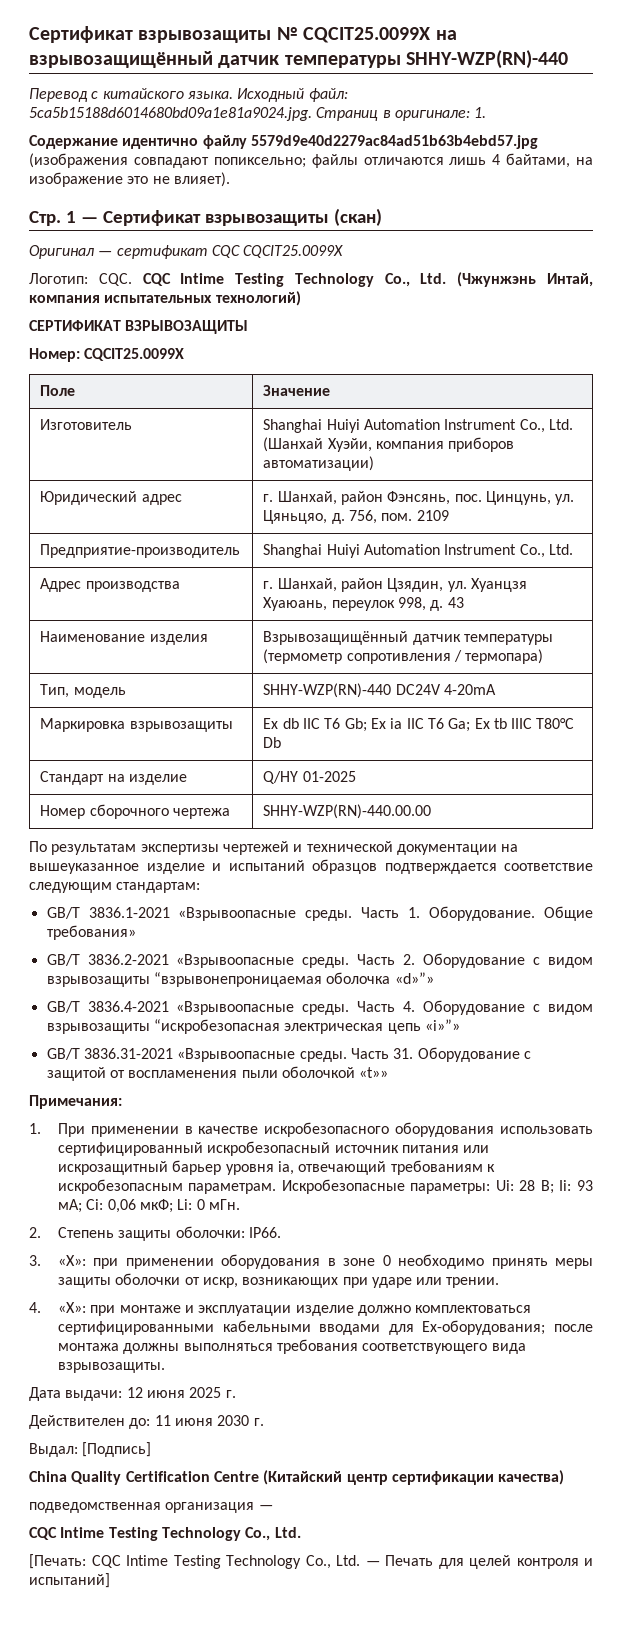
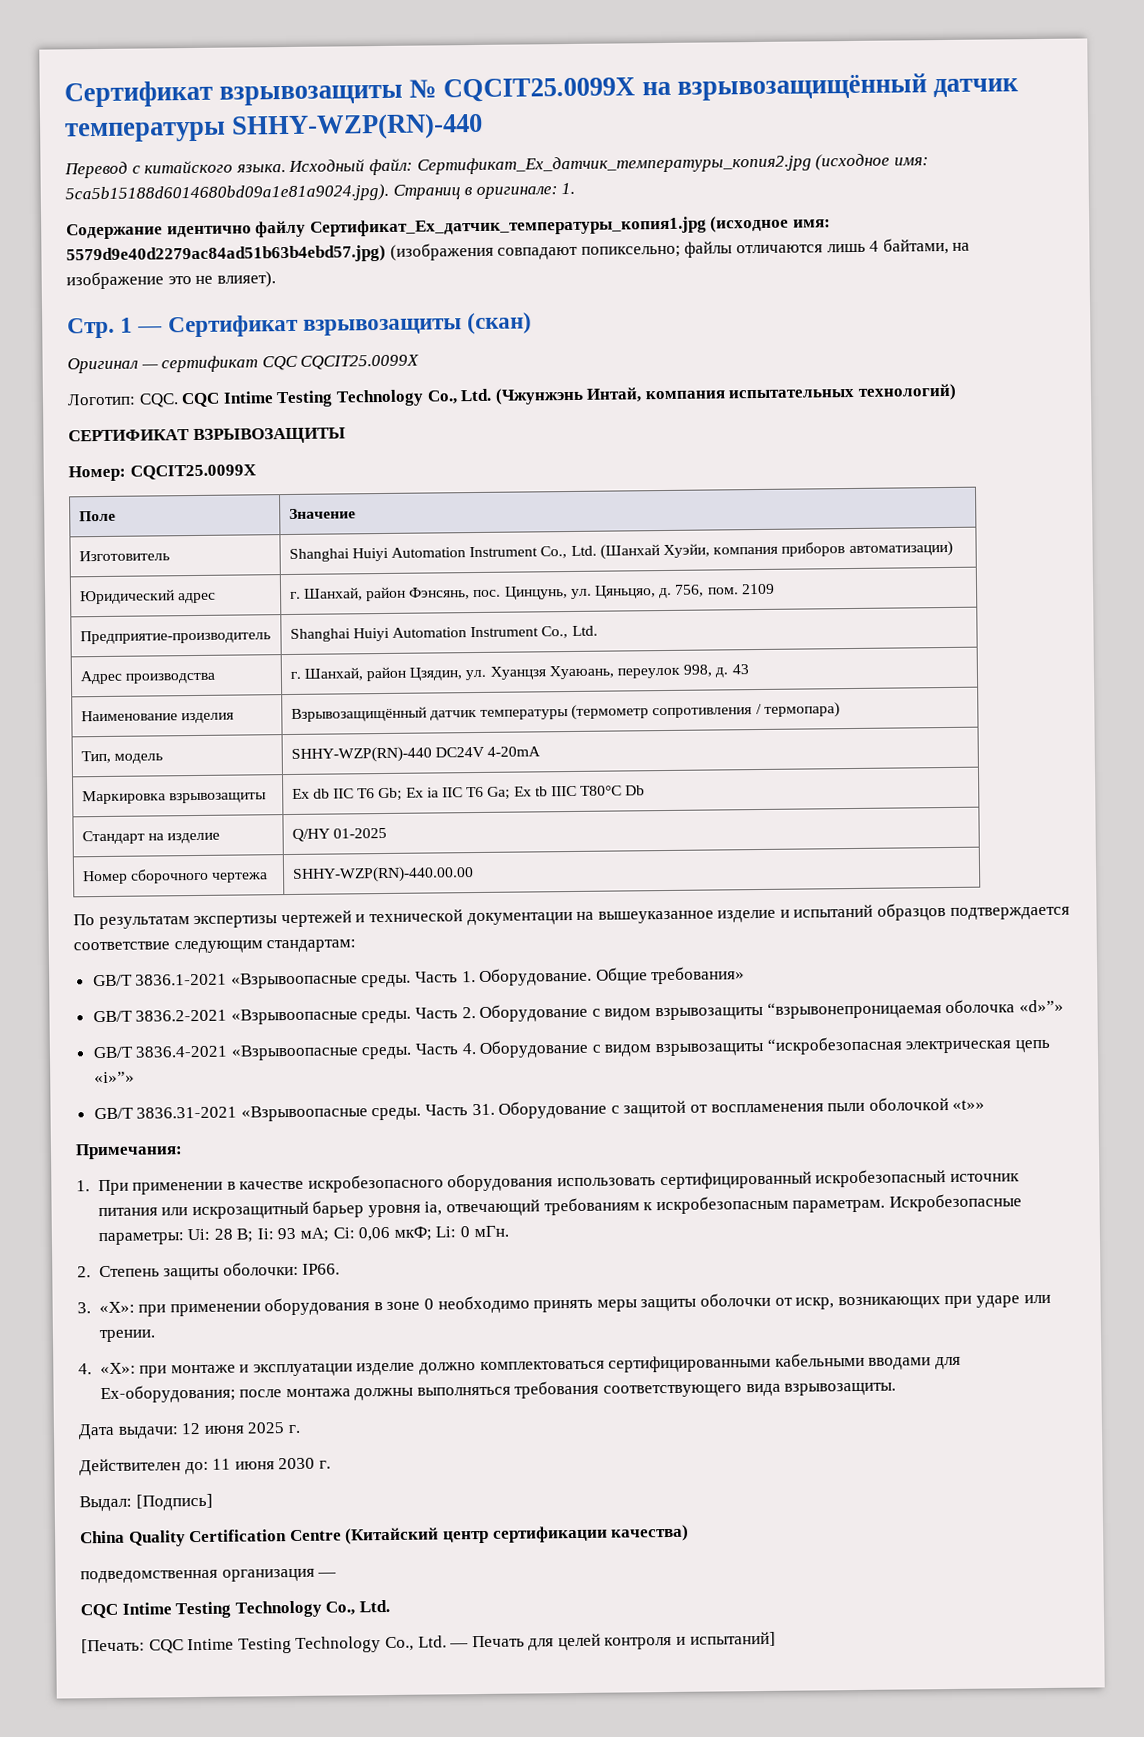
- Исходный файл: 5ca5b15188d6014680bd09a1e81a9024.jpg. Страниц в оригинале: 1.
+ Исходный файл: Сертификат_Ex_датчик_температуры_копия2.jpg (исходное имя: 5ca5b15188d6014680bd09a1e81a9024.jpg). Страниц в оригинале: 1.
- Содержание идентично файлу 5579d9e40d2279ac84ad51b63b4ebd57.jpg (изображения совпадают попиксельно; файлы отличаются лишь 4 байтами, на изображение это не влияет).
+ Содержание идентично файлу Сертификат_Ex_датчик_температуры_копия1.jpg (исходное имя: 5579d9e40d2279ac84ad51b63b4ebd57.jpg) (изображения совпадают попиксельно; файлы отличаются лишь 4 байтами, на изображение это не влияет).

